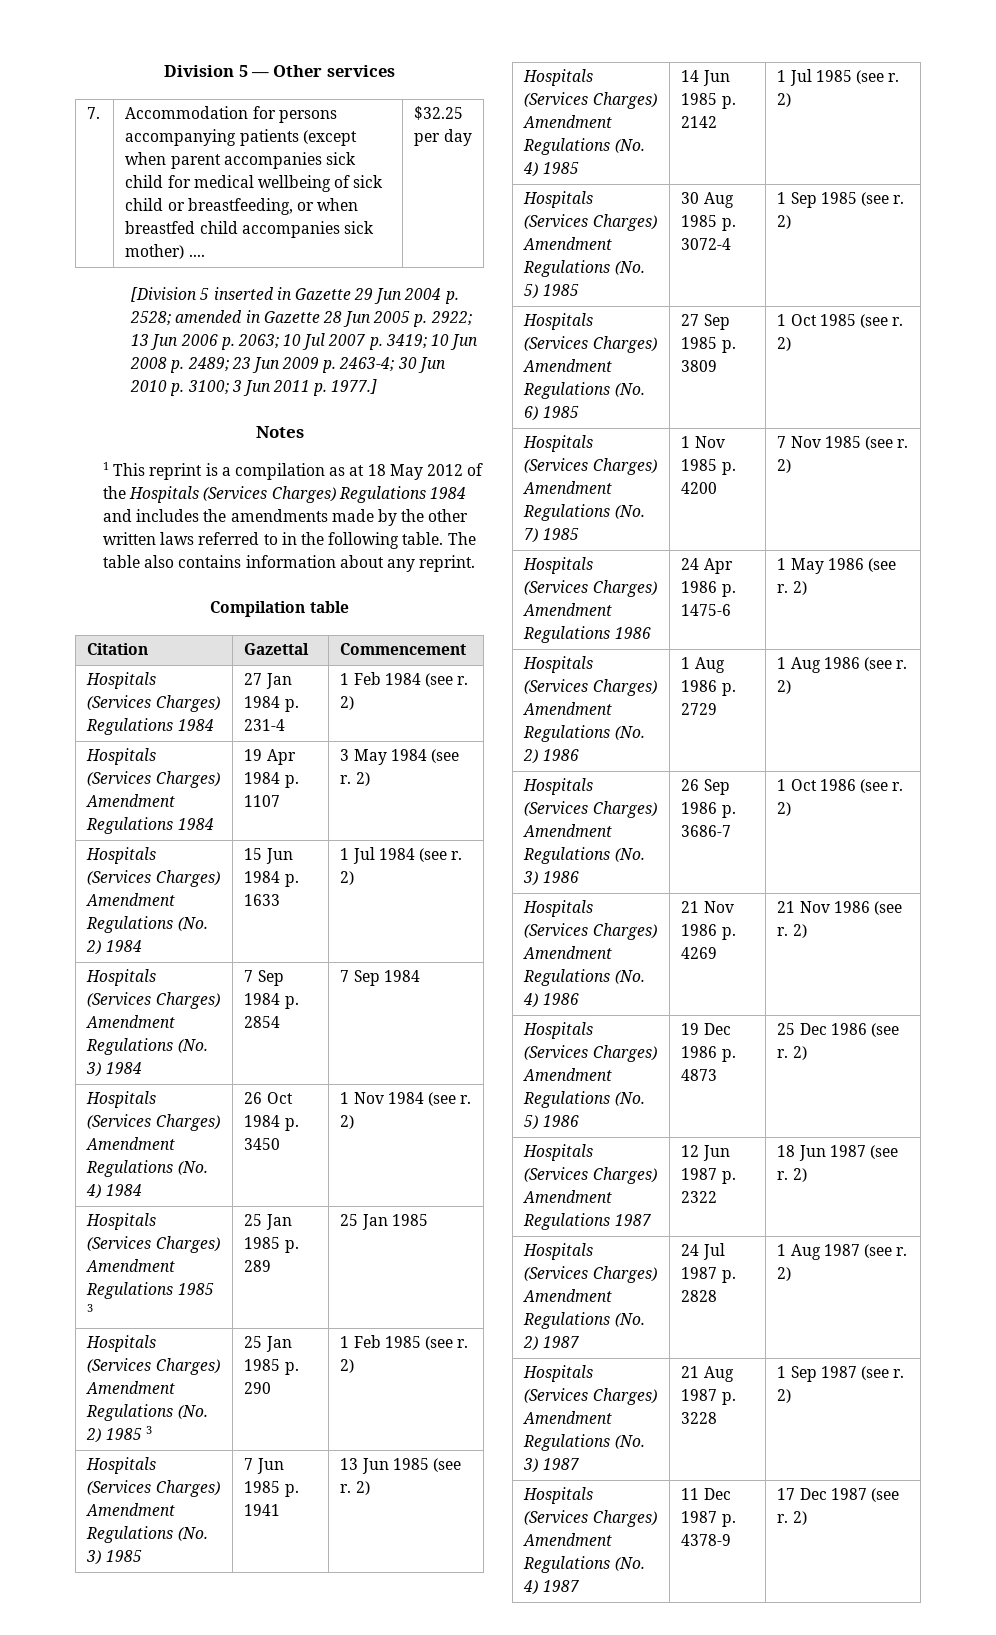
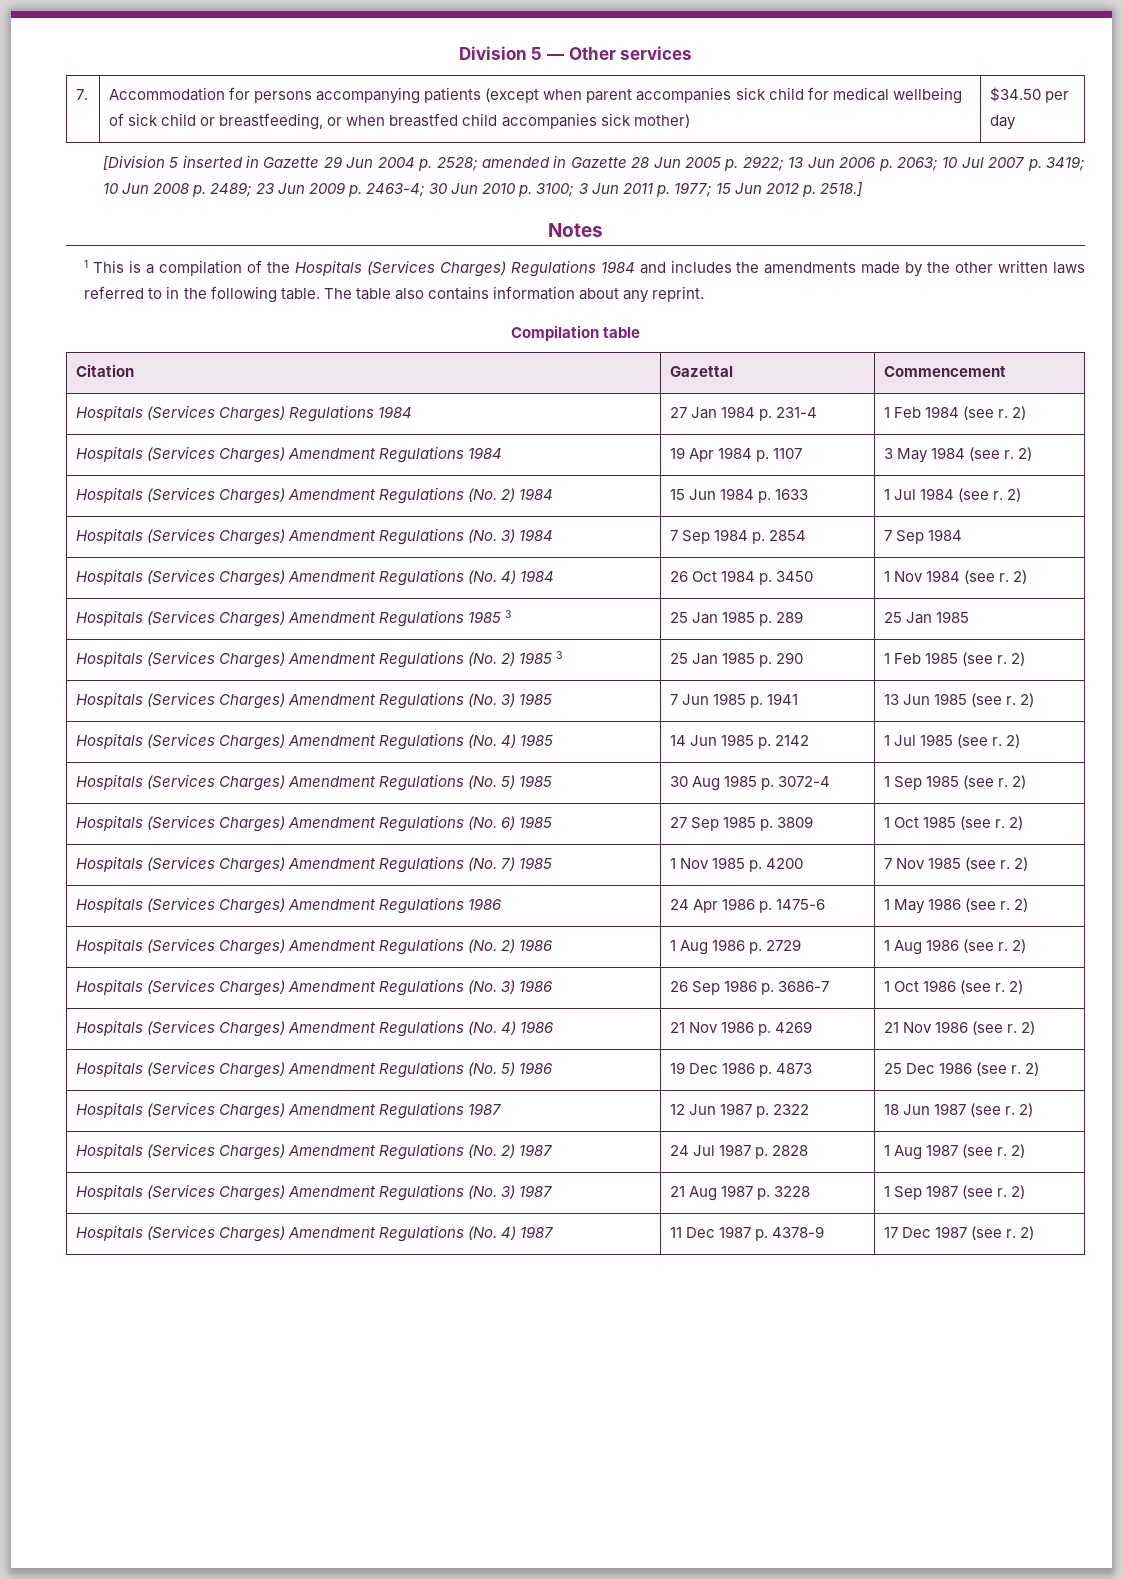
- 7. | Accommodation for persons accompanying patients (except when parent accompanies sick child for medical wellbeing of sick child or breastfeeding, or when breastfed child accompanies sick mother) .... | $32.25 per day
+ 7. | Accommodation for persons accompanying patients (except when parent accompanies sick child for medical wellbeing of sick child or breastfeeding, or when breastfed child accompanies sick mother) | $34.50 per day
- [Division 5 inserted in Gazette 29 Jun 2004 p. 2528; amended in Gazette 28 Jun 2005 p. 2922; 13 Jun 2006 p. 2063; 10 Jul 2007 p. 3419; 10 Jun 2008 p. 2489; 23 Jun 2009 p. 2463-4; 30 Jun 2010 p. 3100; 3 Jun 2011 p. 1977.]
+ [Division 5 inserted in Gazette 29 Jun 2004 p. 2528; amended in Gazette 28 Jun 2005 p. 2922; 13 Jun 2006 p. 2063; 10 Jul 2007 p. 3419; 10 Jun 2008 p. 2489; 23 Jun 2009 p. 2463-4; 30 Jun 2010 p. 3100; 3 Jun 2011 p. 1977; 15 Jun 2012 p. 2518.]
- 1 This reprint is a compilation as at 18 May 2012 of the Hospitals (Services Charges) Regulations 1984 and includes the amendments made by the other written laws referred to in the following table.
+ 1 This is a compilation of the Hospitals (Services Charges) Regulations 1984 and includes the amendments made by the other written laws referred to in the following table.

